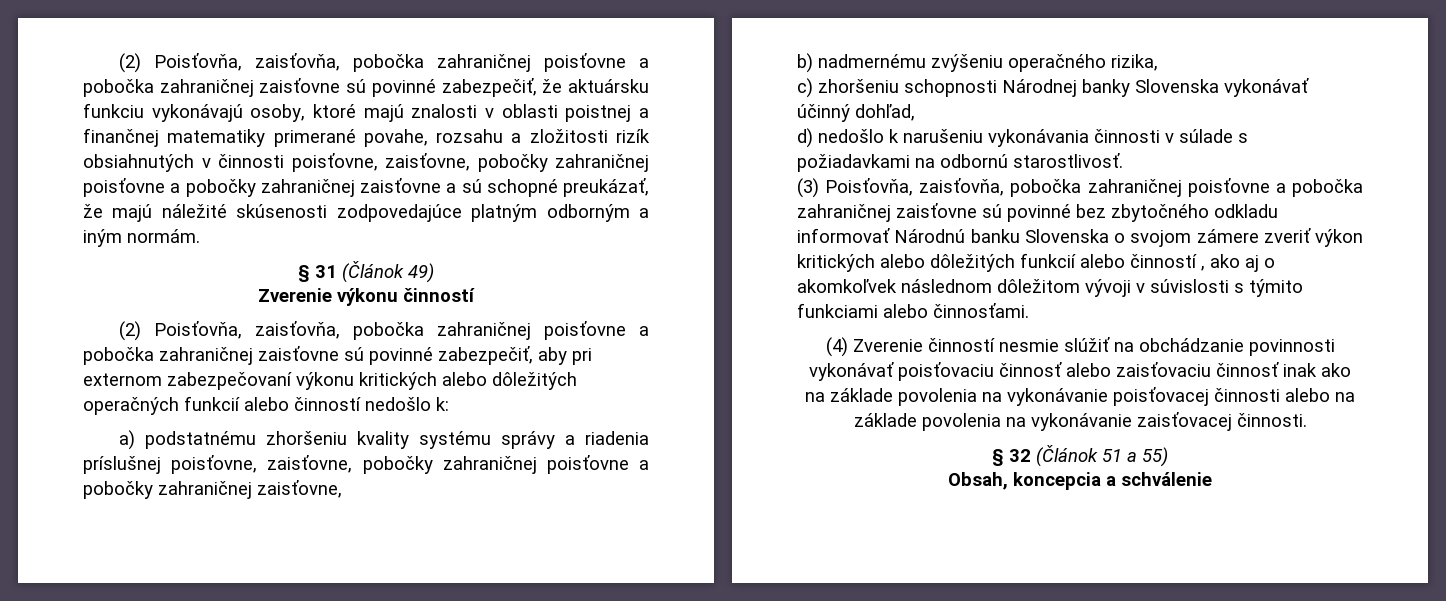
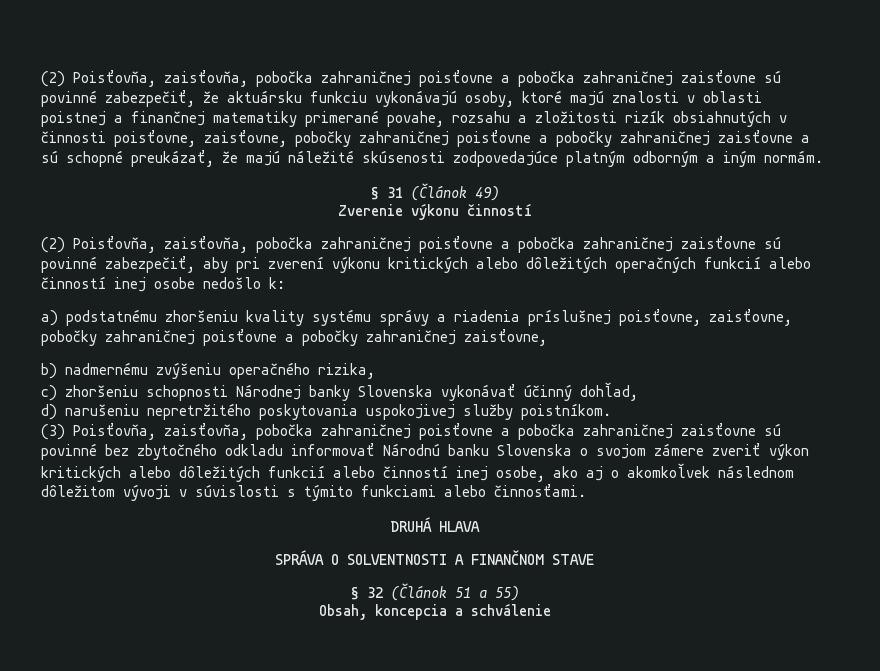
- (2) Poisťovňa, zaisťovňa, pobočka zahraničnej poisťovne a pobočka zahraničnej zaisťovne sú povinné zabezpečiť, aby pri externom zabezpečovaní výkonu kritických alebo dôležitých operačných funkcií alebo činností nedošlo k:
+ (2) Poisťovňa, zaisťovňa, pobočka zahraničnej poisťovne a pobočka zahraničnej zaisťovne sú povinné zabezpečiť, aby pri zverení výkonu kritických alebo dôležitých operačných funkcií alebo činností inej osobe nedošlo k:
- d) nedošlo k narušeniu vykonávania činnosti v súlade s požiadavkami na odbornú starostlivosť.
+ d) narušeniu nepretržitého poskytovania uspokojivej služby poistníkom.
- (3) Poisťovňa, zaisťovňa, pobočka zahraničnej poisťovne a pobočka zahraničnej zaisťovne sú povinné bez zbytočného odkladu informovať Národnú banku Slovenska o svojom zámere zveriť výkon kritických alebo dôležitých funkcií alebo činností , ako aj o akomkoľvek následnom dôležitom vývoji v súvislosti s týmito funkciami alebo činnosťami.
+ (3) Poisťovňa, zaisťovňa, pobočka zahraničnej poisťovne a pobočka zahraničnej zaisťovne sú povinné bez zbytočného odkladu informovať Národnú banku Slovenska o svojom zámere zveriť výkon kritických alebo dôležitých funkcií alebo činností inej osobe, ako aj o akomkoľvek následnom dôležitom vývoji v súvislosti s týmito funkciami alebo činnosťami.
- (4) Zverenie činností nesmie slúžiť na obchádzanie povinnosti vykonávať poisťovaciu činnosť alebo zaisťovaciu činnosť inak ako na základe povolenia na vykonávanie poisťovacej činnosti alebo na základe povolenia na vykonávanie zaisťovacej činnosti.
+ DRUHÁ HLAVA
+ SPRÁVA O SOLVENTNOSTI A FINANČNOM STAVE

